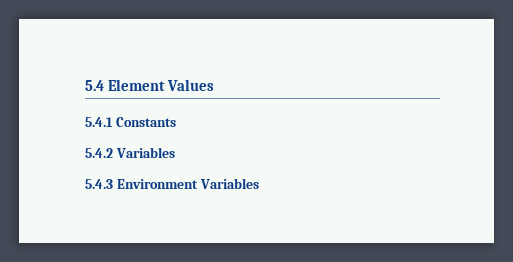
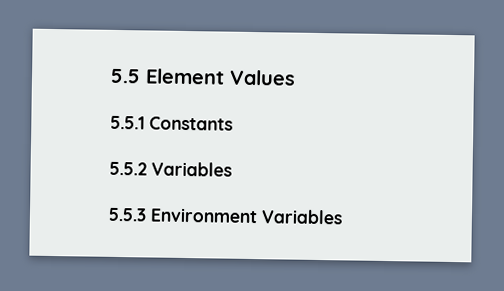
- 5.4 Element Values
+ 5.5 Element Values
- 5.4.1 Constants
+ 5.5.1 Constants
- 5.4.2 Variables
+ 5.5.2 Variables
- 5.4.3 Environment Variables
+ 5.5.3 Environment Variables

